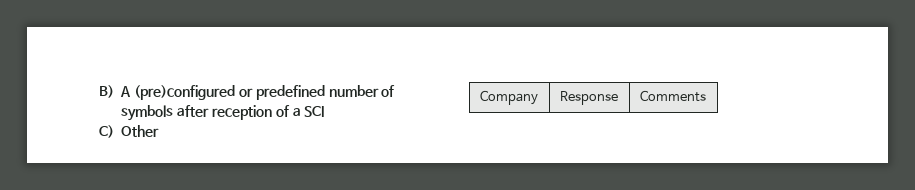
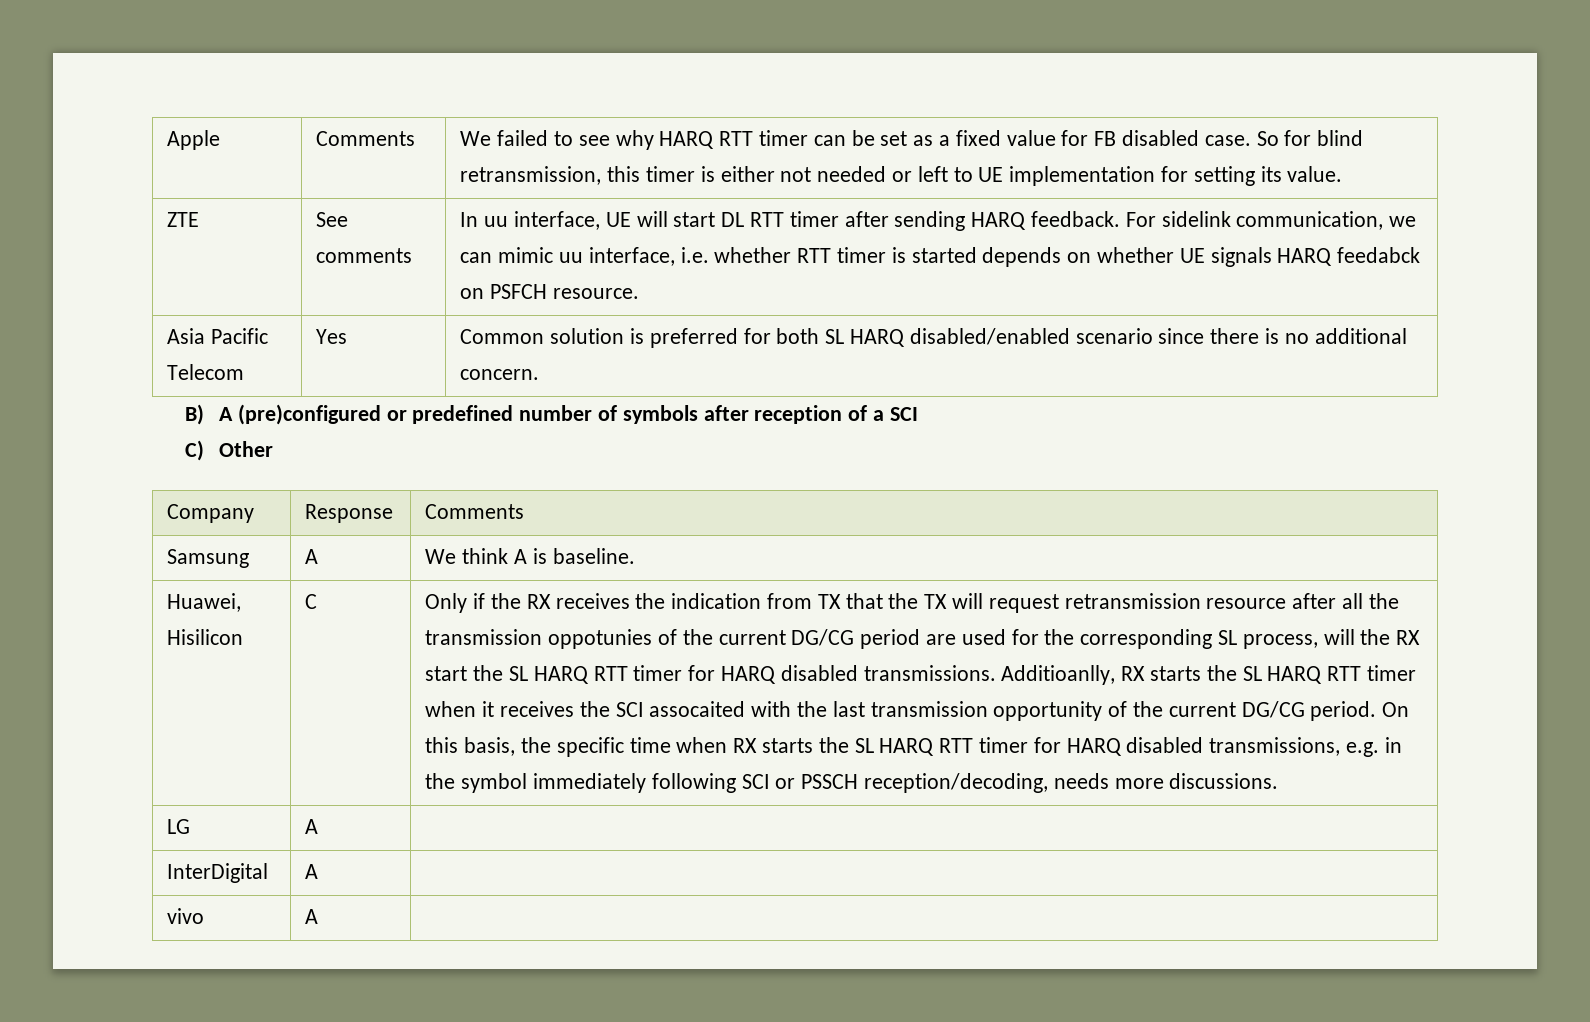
+ Apple | Comments | We failed to see why HARQ RTT timer can be set as a fixed value for FB disabled case. So for blind retransmission, this timer is either not needed or left to UE implementation for setting its value.
+ ZTE | See comments | In uu interface, UE will start DL RTT timer after sending HARQ feedback. For sidelink communication, we can mimic uu interface, i.e. whether RTT timer is started depends on whether UE signals HARQ feedabck on PSFCH resource.
+ Asia Pacific Telecom | Yes | Common solution is preferred for both SL HARQ disabled/enabled scenario since there is no additional concern.
+ Samsung | A | We think A is baseline.
+ Huawei, Hisilicon | C | Only if the RX receives the indication from TX that the TX will request retransmission resource after all the transmission oppotunies of the current DG/CG period are used for the corresponding SL process, will the RX start the SL HARQ RTT timer for HARQ disabled transmissions. Additioanlly, RX starts the SL HARQ RTT timer when it receives the SCI assocaited with the last transmission opportunity of the current DG/CG period. On this basis, the specific time when RX starts the SL HARQ RTT timer for HARQ disabled transmissions, e.g. in the symbol immediately following SCI or PSSCH reception/decoding, needs more discussions.
+ LG | A |
+ InterDigital | A |
+ vivo | A |

